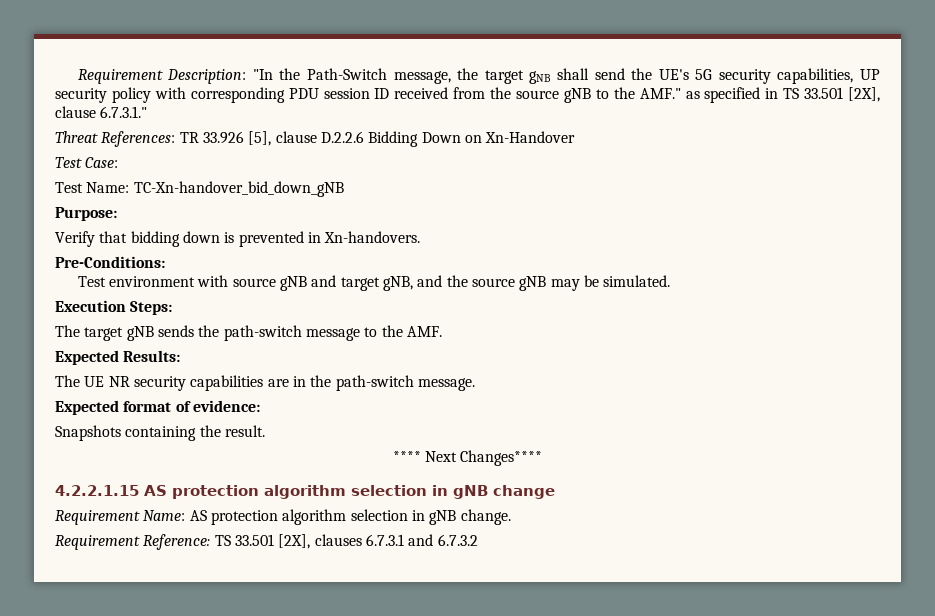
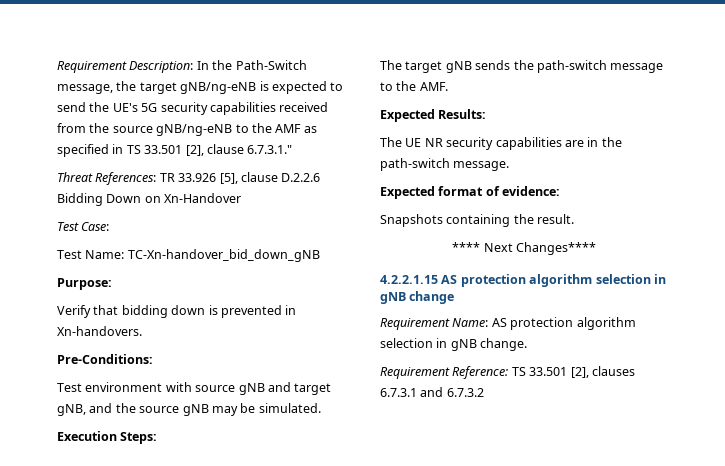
- Requirement Description: "In the Path-Switch message, the target gNB shall send the UE's 5G security capabilities, UP security policy with corresponding PDU session ID received from the source gNB to the AMF." as specified in TS 33.501 [2X], clause 6.7.3.1."
+ Requirement Description: In the Path-Switch message, the target gNB/ng-eNB is expected to send the UE's 5G security capabilities received from the source gNB/ng-eNB to the AMF as specified in TS 33.501 [2], clause 6.7.3.1."
- Requirement Reference: TS 33.501 [2X], clauses 6.7.3.1 and 6.7.3.2
+ Requirement Reference: TS 33.501 [2], clauses 6.7.3.1 and 6.7.3.2

